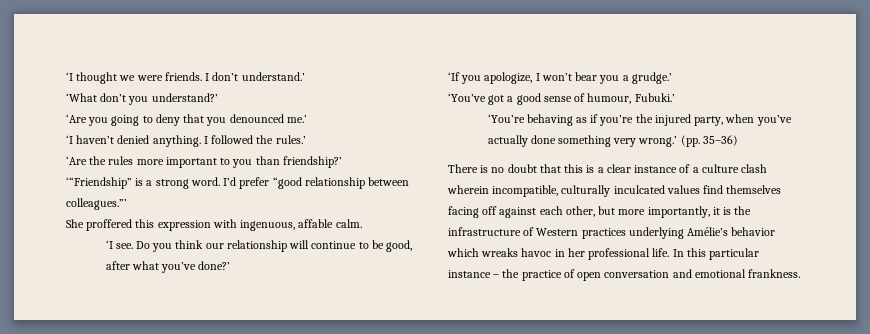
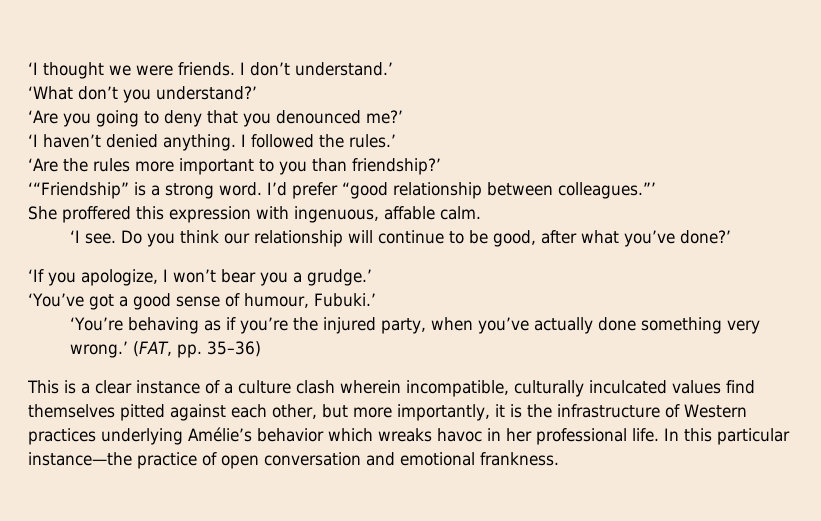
- ‘Are you going to deny that you denounced me.’
+ ‘Are you going to deny that you denounced me?’
- (pp. 35–36)
+ (FAT, pp. 35–36)
- There is no doubt that this is a clear instance of a culture clash wherein incompatible, culturally inculcated values find themselves facing off against each other, but more importantly, it is the infrastructure of Western practices underlying Amélie’s behavior which wreaks havoc in her professional life.
+ This is a clear instance of a culture clash wherein incompatible, culturally inculcated values find themselves pitted against each other, but more importantly, it is the infrastructure of Western practices underlying Amélie’s behavior which wreaks havoc in her professional life.
- In this particular instance – the practice of open conversation and emotional frankness.
+ In this particular instance—the practice of open conversation and emotional frankness.

